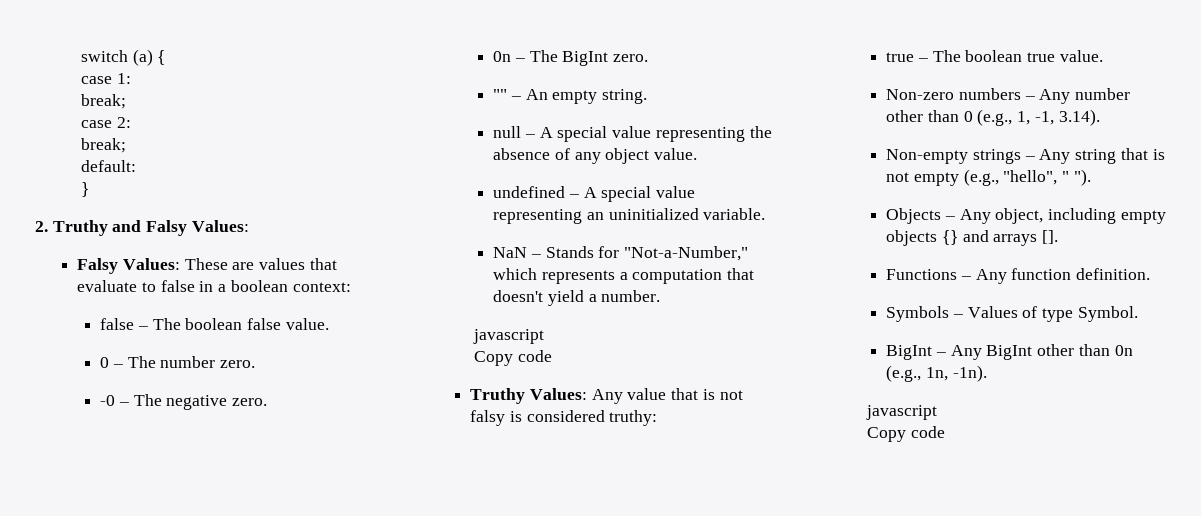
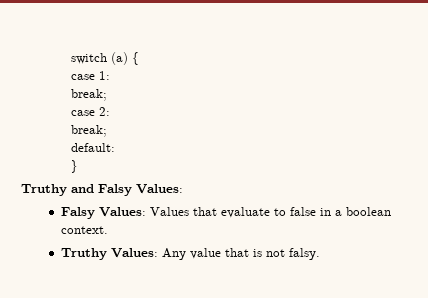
- 2. Truthy and Falsy Values:
+ Truthy and Falsy Values:
- Falsy Values: These are values that evaluate to false in a boolean context:
- false – The boolean false value.
- 0 – The number zero.
- -0 – The negative zero.
- 0n – The BigInt zero.
- "" – An empty string.
- null – A special value representing the absence of any object value.
- undefined – A special value representing an uninitialized variable.
- NaN – Stands for "Not-a-Number," which represents a computation that doesn't yield a number.
- javascript
- Copy code
+ Falsy Values: Values that evaluate to false in a boolean context.
- Truthy Values: Any value that is not falsy is considered truthy:
- true – The boolean true value.
- Non-zero numbers – Any number other than 0 (e.g., 1, -1, 3.14).
- Non-empty strings – Any string that is not empty (e.g., "hello", " ").
- Objects – Any object, including empty objects {} and arrays [].
- Functions – Any function definition.
- Symbols – Values of type Symbol.
- BigInt – Any BigInt other than 0n (e.g., 1n, -1n).
- javascript
- Copy code
+ Truthy Values: Any value that is not falsy.

